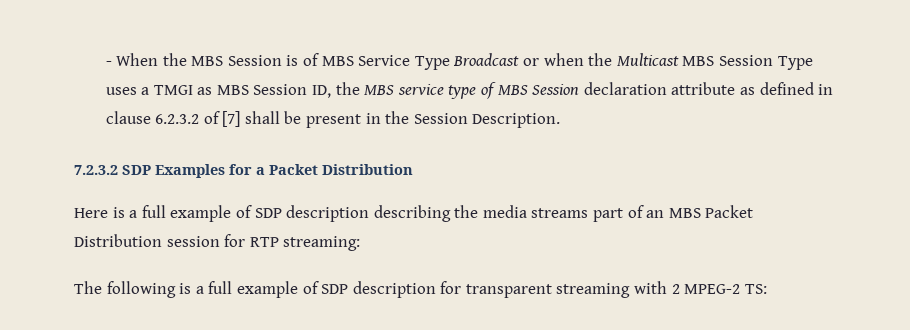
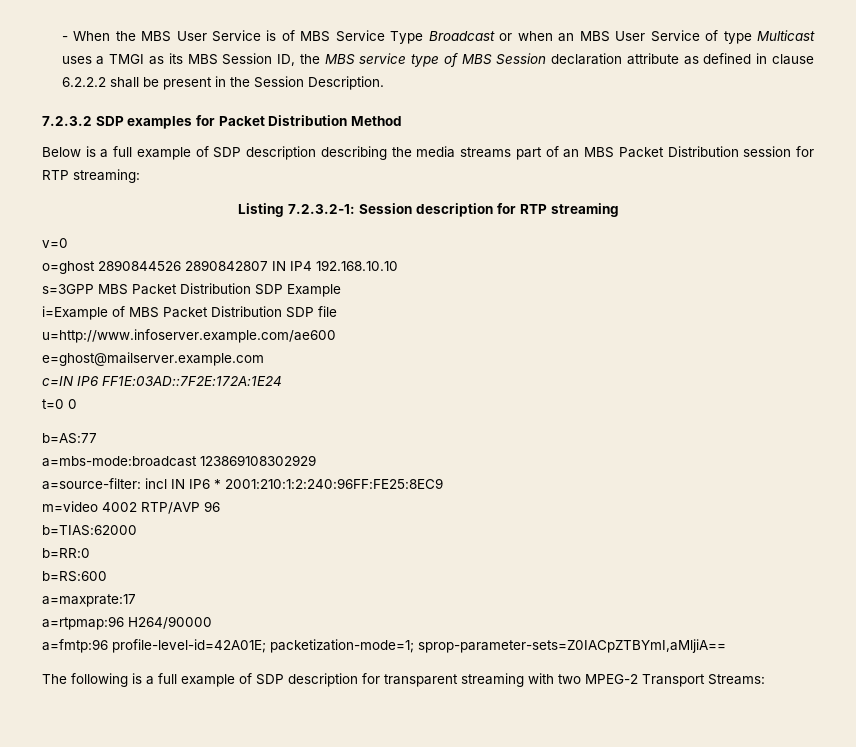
- - When the MBS Session is of MBS Service Type Broadcast or when the Multicast MBS Session Type uses a TMGI as MBS Session ID, the MBS service type of MBS Session declaration attribute as defined in clause 6.2.3.2 of [7] shall be present in the Session Description.
+ - When the MBS User Service is of MBS Service Type Broadcast or when an MBS User Service of type Multicast uses a TMGI as its MBS Session ID, the MBS service type of MBS Session declaration attribute as defined in clause 6.2.2.2 shall be present in the Session Description.
- 7.2.3.2 SDP Examples for a Packet Distribution
- Here is a full example of SDP description describing the media streams part of an MBS Packet Distribution session for RTP streaming:
+ 7.2.3.2 SDP examples for Packet Distribution Method
+ Below is a full example of SDP description describing the media streams part of an MBS Packet Distribution session for RTP streaming:
+ Listing 7.2.3.2-1: Session description for RTP streaming
+ v=0
+ o=ghost 2890844526 2890842807 IN IP4 192.168.10.10
+ s=3GPP MBS Packet Distribution SDP Example
+ i=Example of MBS Packet Distribution SDP file
+ u=http://www.infoserver.example.com/ae600
+ e=ghost@mailserver.example.com
+ c=IN IP6 FF1E:03AD::7F2E:172A:1E24
+ t=0 0
+ b=AS:77
+ a=mbs-mode:broadcast 123869108302929
+ a=source-filter: incl IN IP6 * 2001:210:1:2:240:96FF:FE25:8EC9
+ m=video 4002 RTP/AVP 96
+ b=TIAS:62000
+ b=RR:0
+ b=RS:600
+ a=maxprate:17
+ a=rtpmap:96 H264/90000
+ a=fmtp:96 profile-level-id=42A01E; packetization-mode=1; sprop-parameter-sets=Z0IACpZTBYmI,aMljiA==
- The following is a full example of SDP description for transparent streaming with 2 MPEG-2 TS:
+ The following is a full example of SDP description for transparent streaming with two MPEG-2 Transport Streams:

